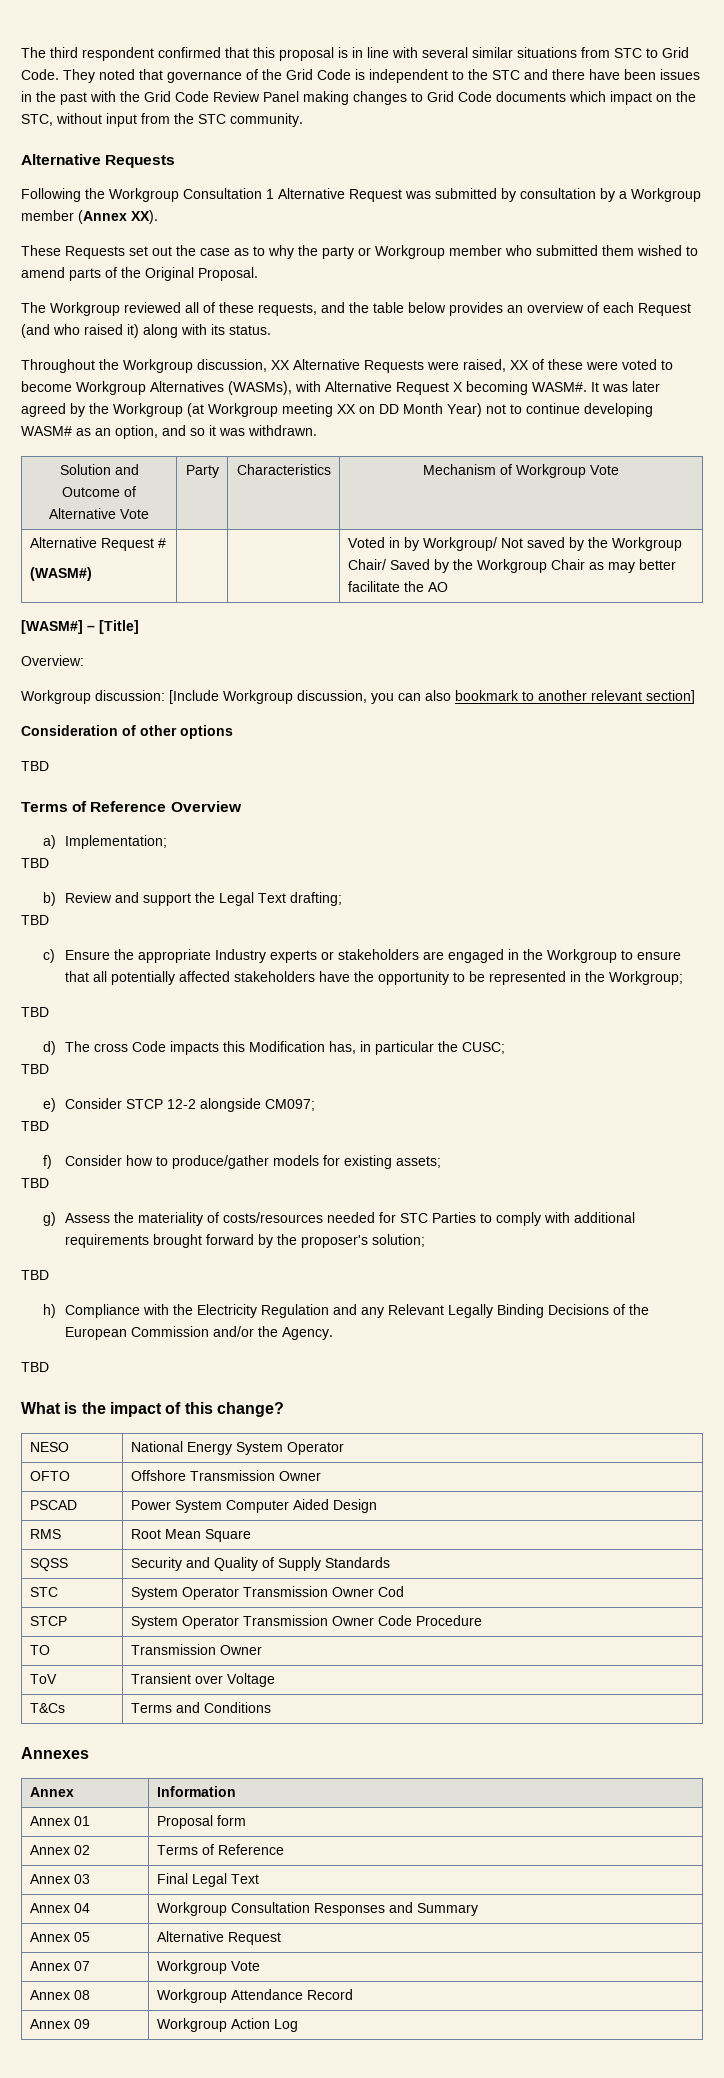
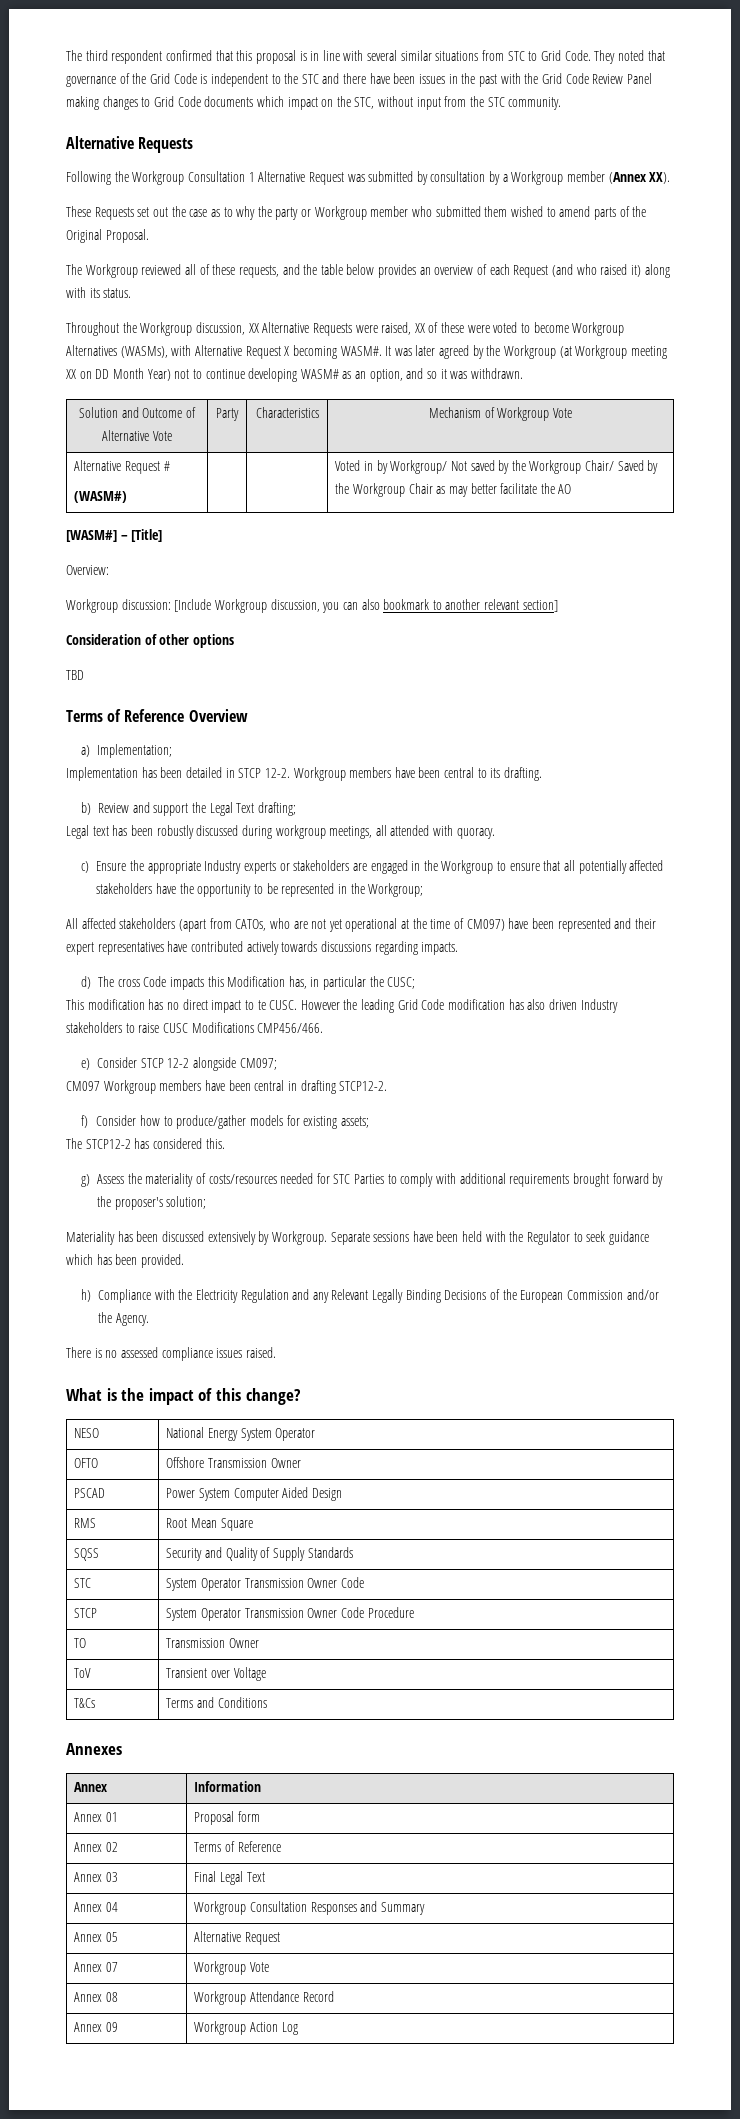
  a) Implementation;
- TBD
+ Implementation has been detailed in STCP 12-2. Workgroup members have been central to its drafting.
  b) Review and support the Legal Text drafting;
- TBD
+ Legal text has been robustly discussed during workgroup meetings, all attended with quoracy.
  c) Ensure the appropriate Industry experts or stakeholders are engaged in the Workgroup to ensure that all potentially affected stakeholders have the opportunity to be represented in the Workgroup;
- TBD
+ All affected stakeholders (apart from CATOs, who are not yet operational at the time of CM097) have been represented and their expert representatives have contributed actively towards discussions regarding impacts.
  d) The cross Code impacts this Modification has, in particular the CUSC;
- TBD
+ This modification has no direct impact to te CUSC. However the leading Grid Code modification has also driven Industry stakeholders to raise CUSC Modifications CMP456/466.
  e) Consider STCP 12-2 alongside CM097;
- TBD
+ CM097 Workgroup members have been central in drafting STCP12-2.
  f) Consider how to produce/gather models for existing assets;
- TBD
+ The STCP12-2 has considered this.
  g) Assess the materiality of costs/resources needed for STC Parties to comply with additional requirements brought forward by the proposer's solution;
- TBD
+ Materiality has been discussed extensively by Workgroup. Separate sessions have been held with the Regulator to seek guidance which has been provided.
  h) Compliance with the Electricity Regulation and any Relevant Legally Binding Decisions of the European Commission and/or the Agency.
- TBD
+ There is no assessed compliance issues raised.
- STC | System Operator Transmission Owner Cod
+ STC | System Operator Transmission Owner Code

